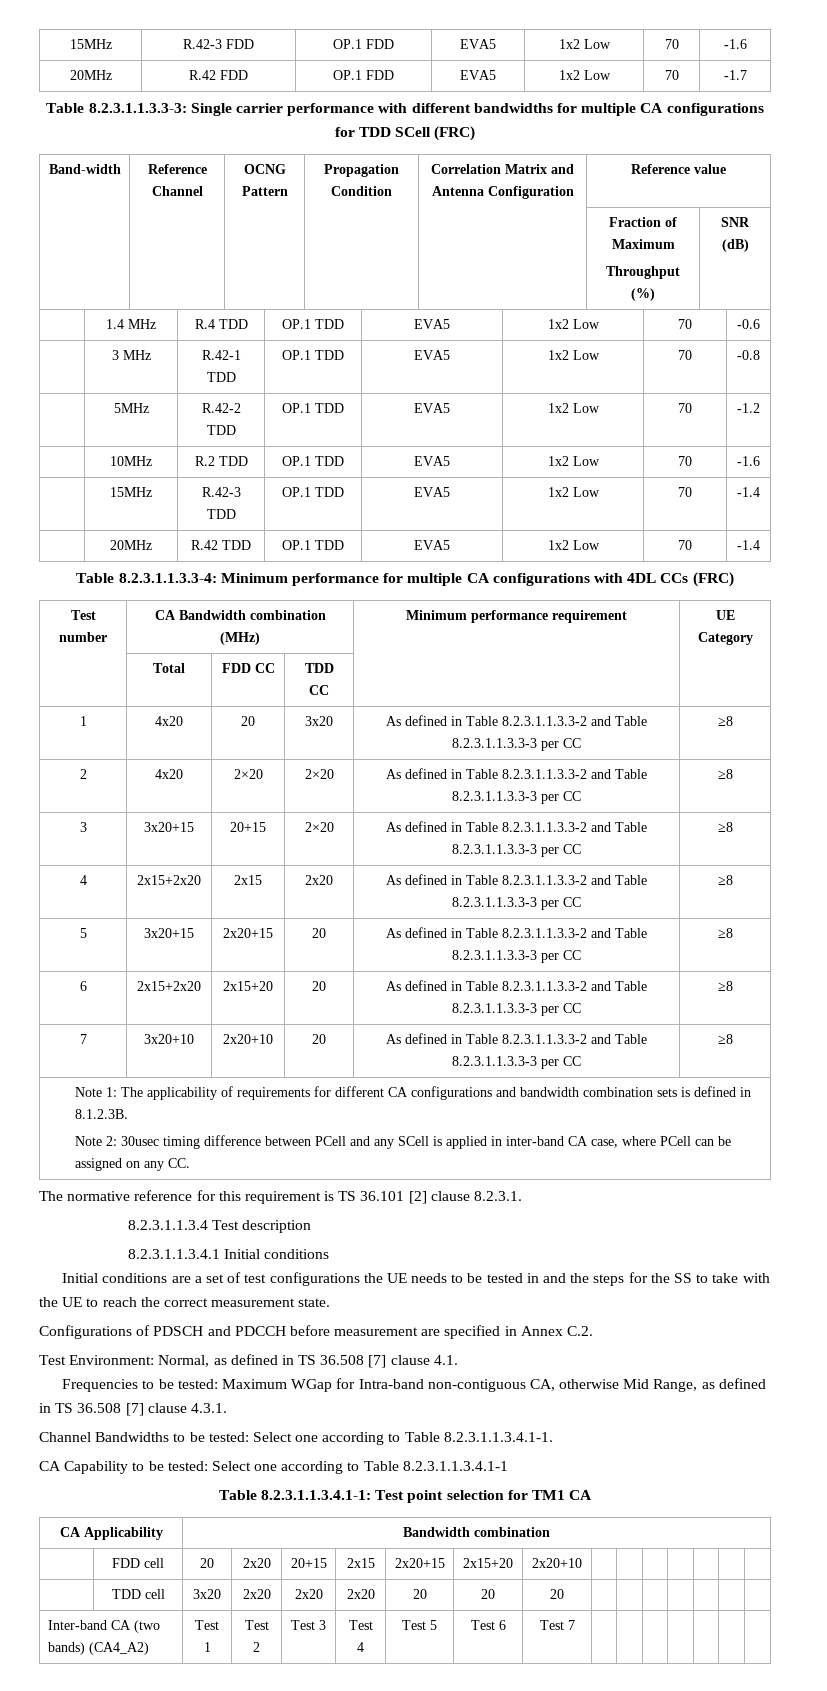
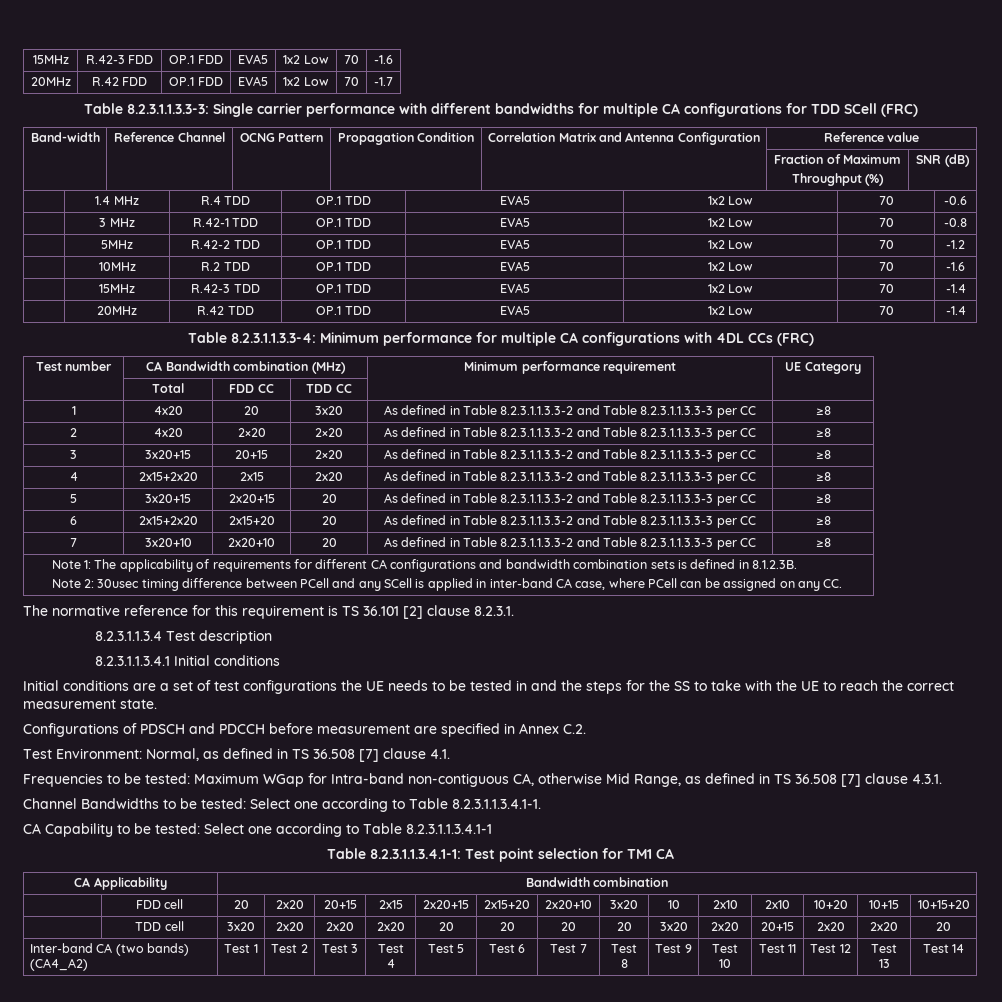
- | FDD cell | 20 | 2x20 | 20+15 | 2x15 | 2x20+15 | 2x15+20 | 2x20+10 | | | | | | |
+ | FDD cell | 20 | 2x20 | 20+15 | 2x15 | 2x20+15 | 2x15+20 | 2x20+10 | 3x20 | 10 | 2x10 | 2x10 | 10+20 | 10+15 | 10+15+20
- | TDD cell | 3x20 | 2x20 | 2x20 | 2x20 | 20 | 20 | 20 | | | | | | |
+ | TDD cell | 3x20 | 2x20 | 2x20 | 2x20 | 20 | 20 | 20 | 20 | 3x20 | 2x20 | 20+15 | 2x20 | 2x20 | 20
- Inter-band CA (two bands) (CA4_A2) | Test 1 | Test 2 | Test 3 | Test 4 | Test 5 | Test 6 | Test 7 | | | | | | |
+ Inter-band CA (two bands) (CA4_A2) | Test 1 | Test 2 | Test 3 | Test 4 | Test 5 | Test 6 | Test 7 | Test 8 | Test 9 | Test 10 | Test 11 | Test 12 | Test 13 | Test 14

